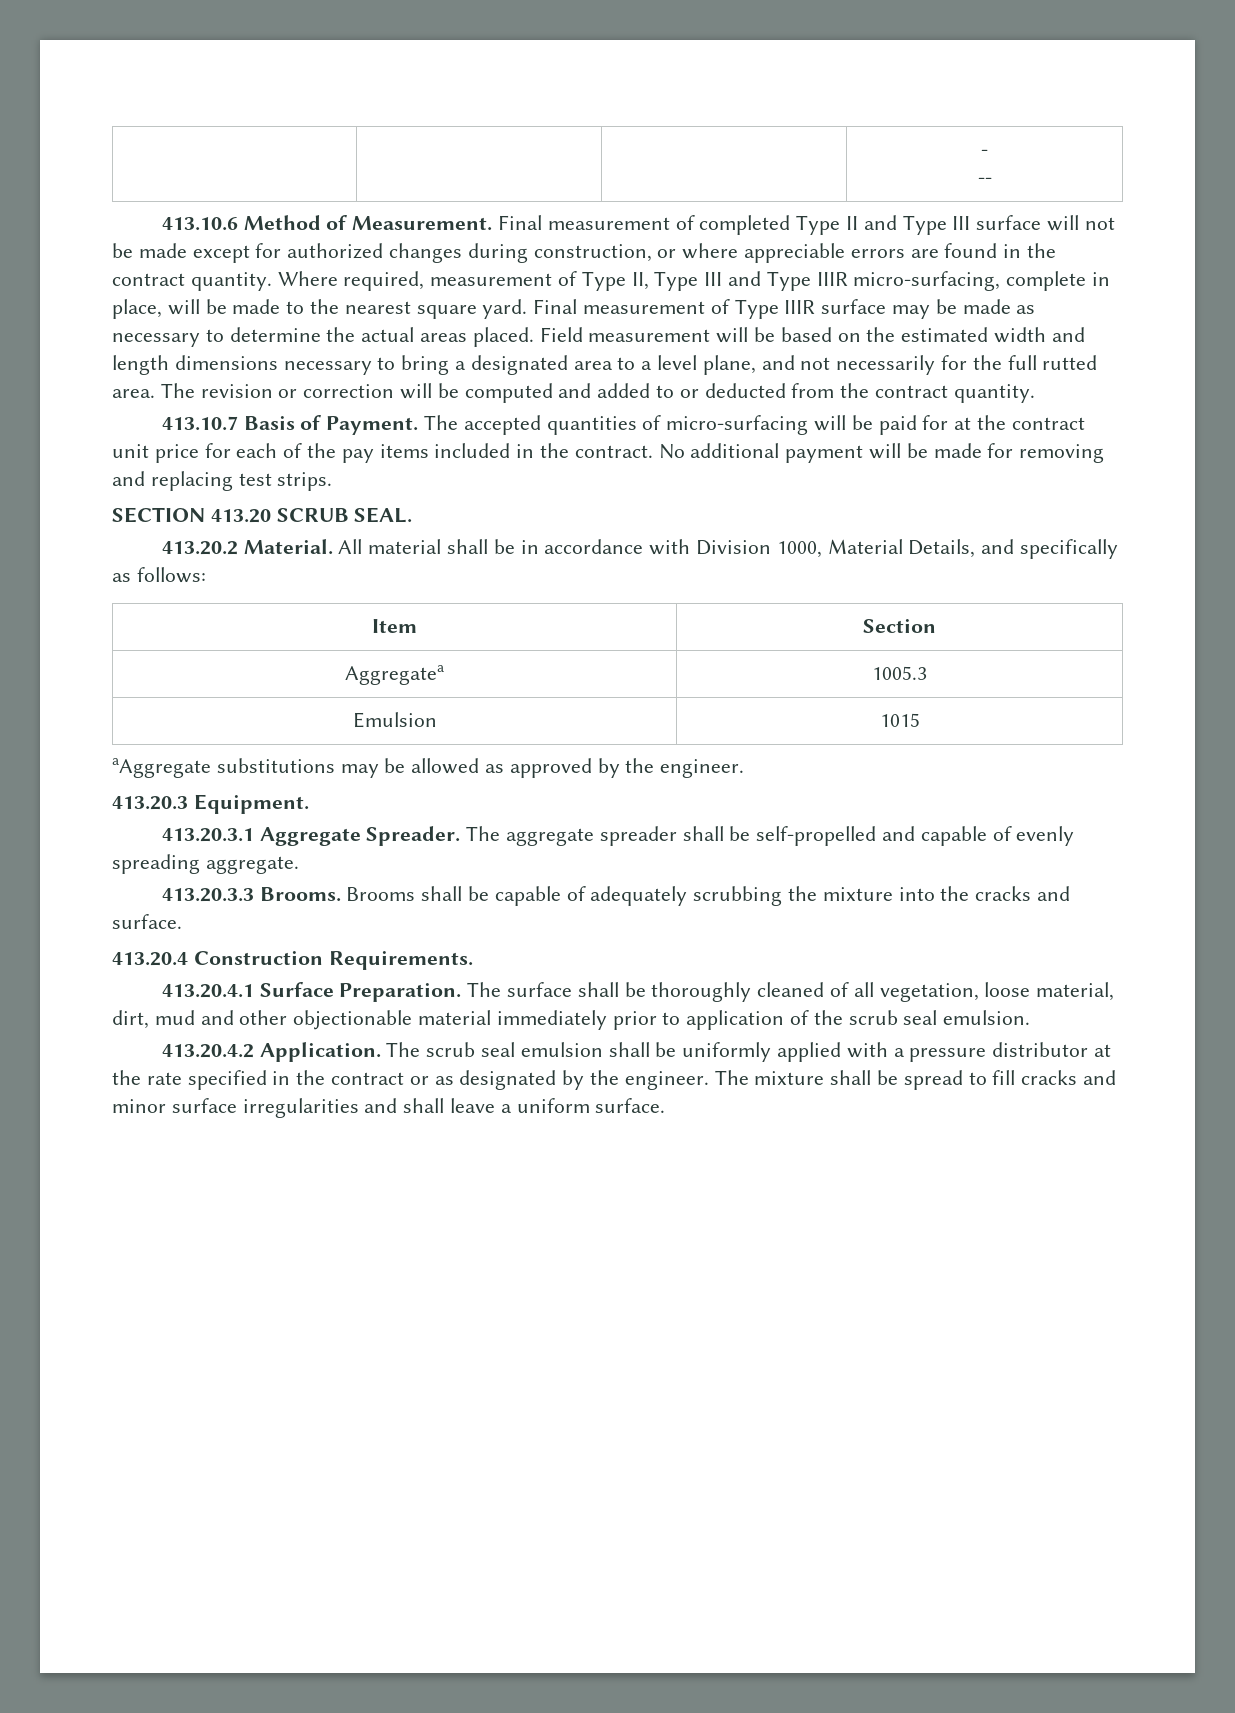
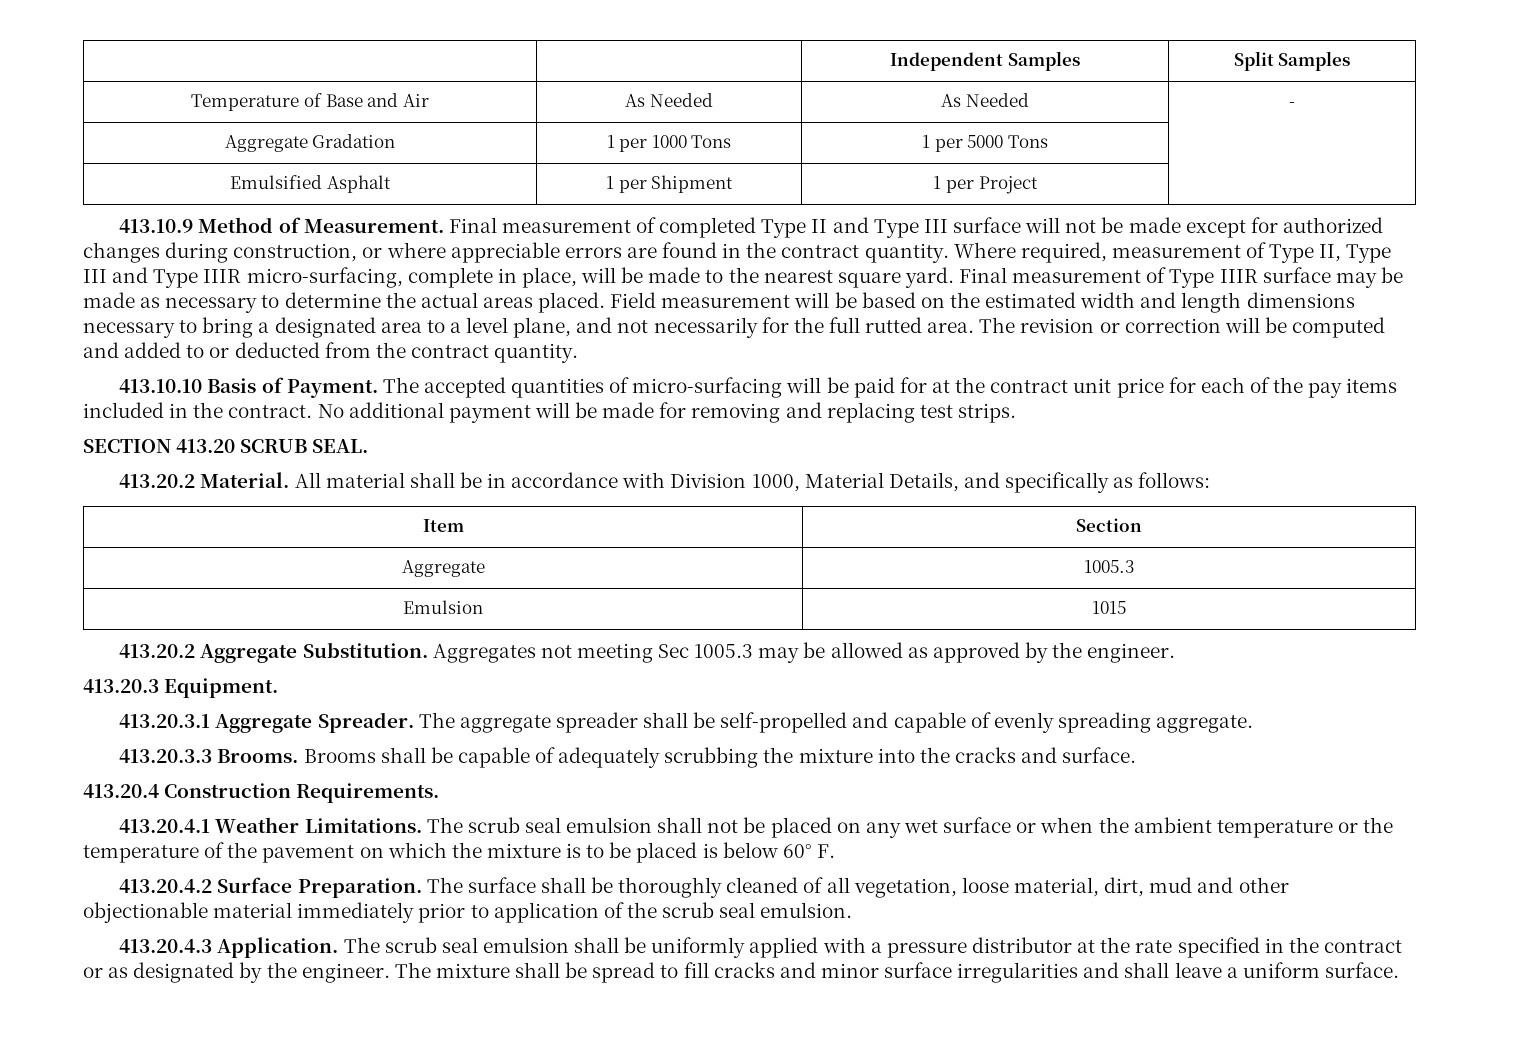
- | | | -
- --
- 413.10.6 Method of Measurement.
+ | | Independent Samples | Split Samples
+ Temperature of Base and Air | As Needed | As Needed | -
+ Aggregate Gradation | 1 per 1000 Tons | 1 per 5000 Tons |
+ Emulsified Asphalt | 1 per Shipment | 1 per Project |
+ 413.10.9 Method of Measurement.
- 413.10.7 Basis of Payment.
+ 413.10.10 Basis of Payment.
- Aggregatea | 1005.3
+ Aggregate | 1005.3
- aAggregate substitutions may be allowed as approved by the engineer.
+ 413.20.2 Aggregate Substitution. Aggregates not meeting Sec 1005.3 may be allowed as approved by the engineer.
- 413.20.4.1 Surface Preparation.
+ 413.20.4.1 Weather Limitations. The scrub seal emulsion shall not be placed on any wet surface or when the ambient temperature or the temperature of the pavement on which the mixture is to be placed is below 60° F.
+ 413.20.4.2 Surface Preparation.
- 413.20.4.2 Application.
+ 413.20.4.3 Application.

